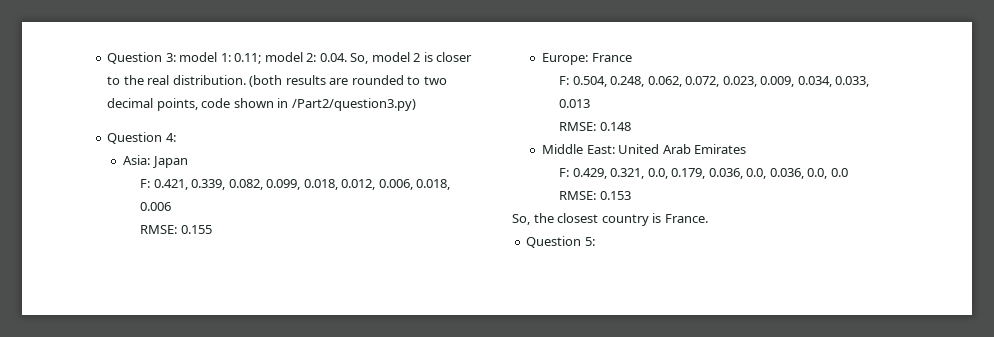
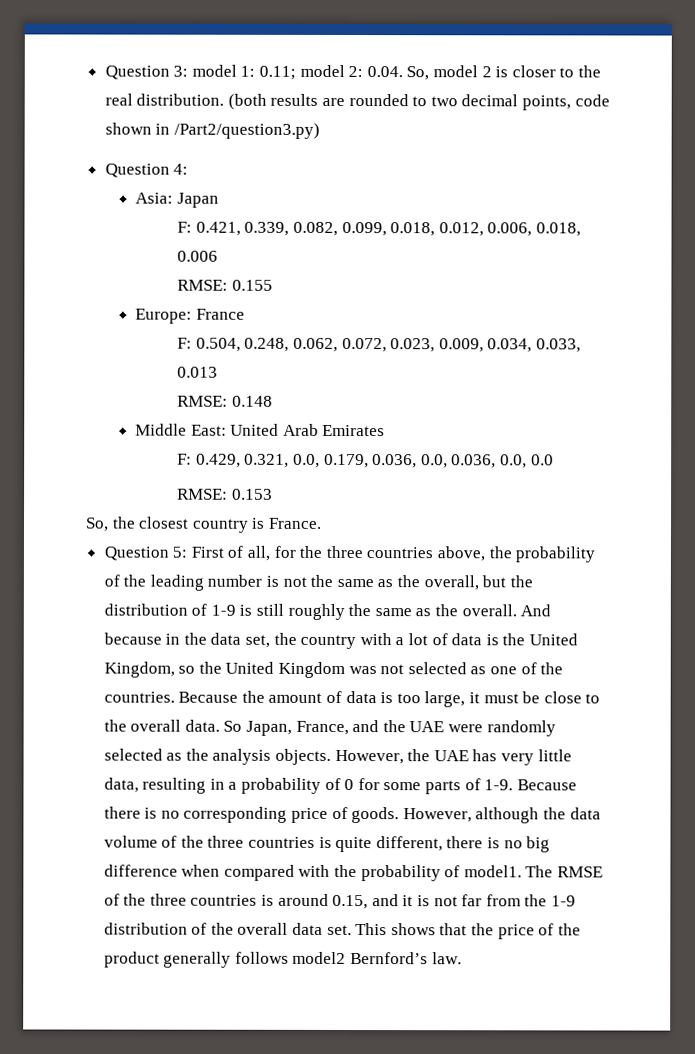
- Question 5:
+ Question 5: First of all, for the three countries above, the probability of the leading number is not the same as the overall, but the distribution of 1-9 is still roughly the same as the overall. And because in the data set, the country with a lot of data is the United Kingdom, so the United Kingdom was not selected as one of the countries. Because the amount of data is too large, it must be close to the overall data. So Japan, France, and the UAE were randomly selected as the analysis objects. However, the UAE has very little data, resulting in a probability of 0 for some parts of 1-9. Because there is no corresponding price of goods. However, although the data volume of the three countries is quite different, there is no big difference when compared with the probability of model1. The RMSE of the three countries is around 0.15, and it is not far from the 1-9 distribution of the overall data set. This shows that the price of the product generally follows model2 Bernford’s law.

